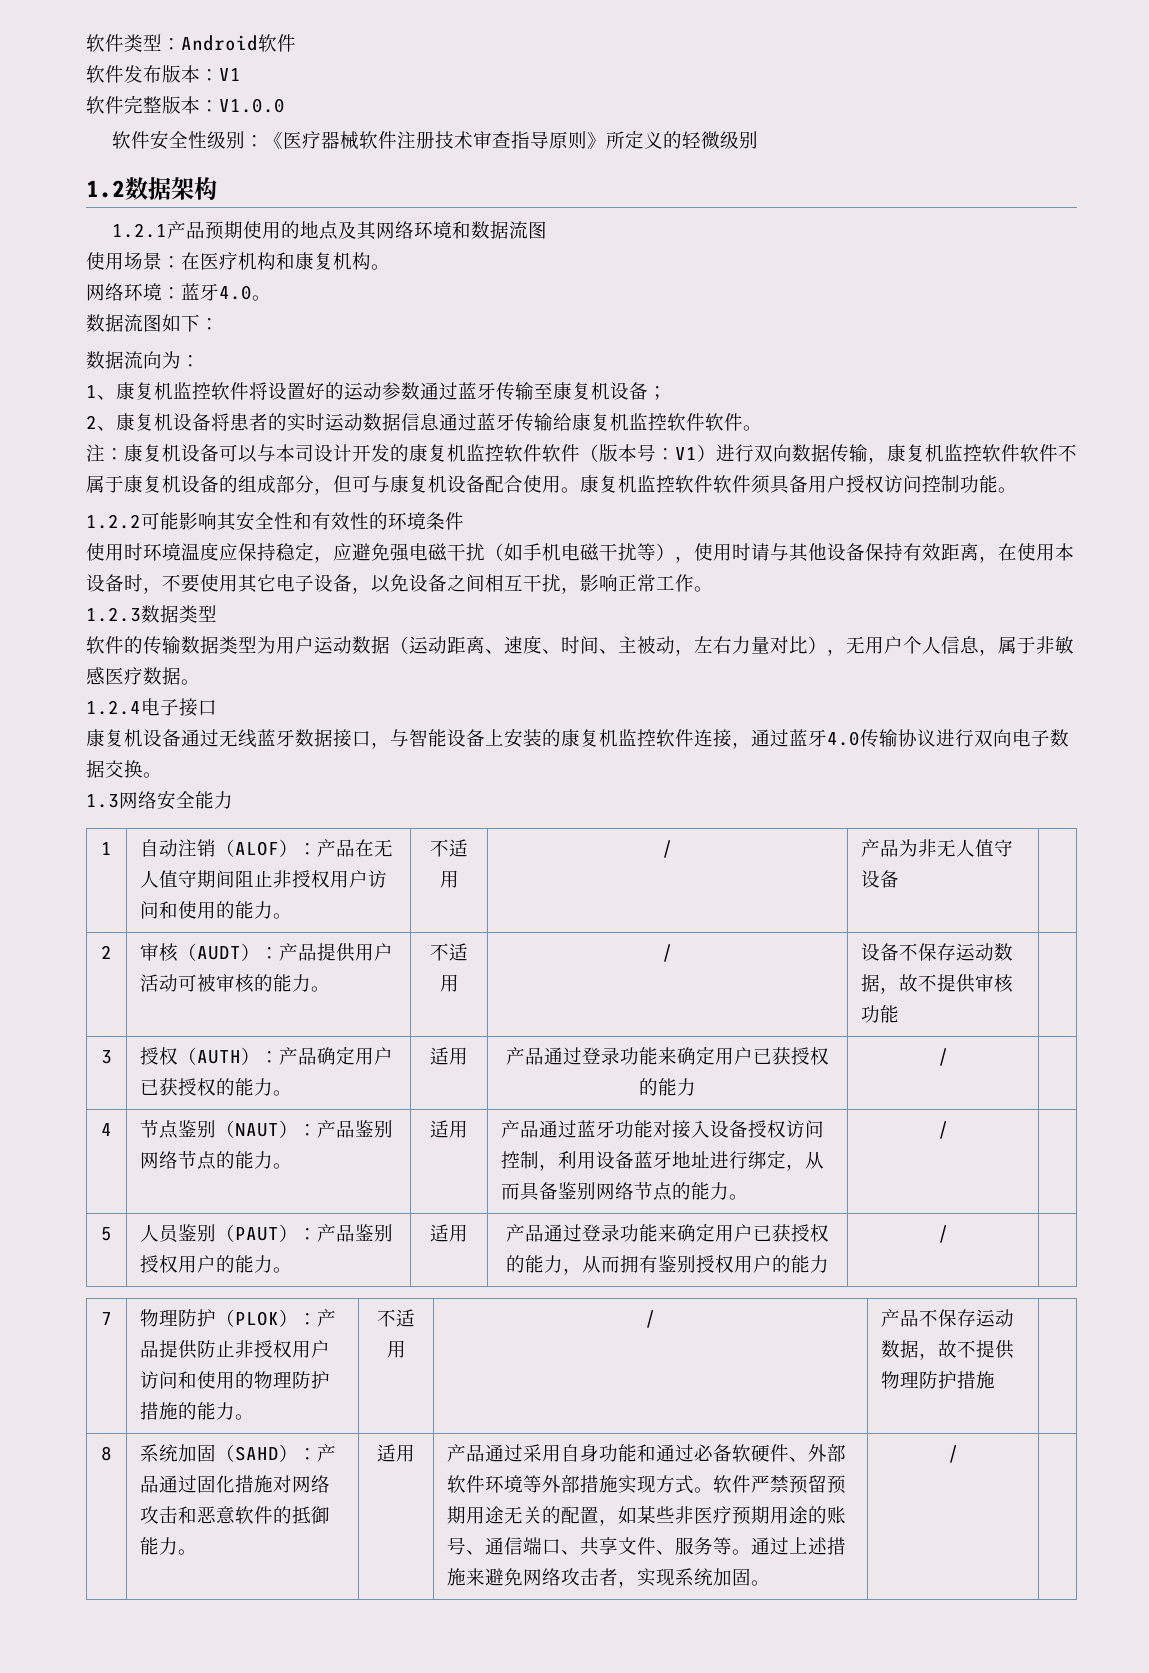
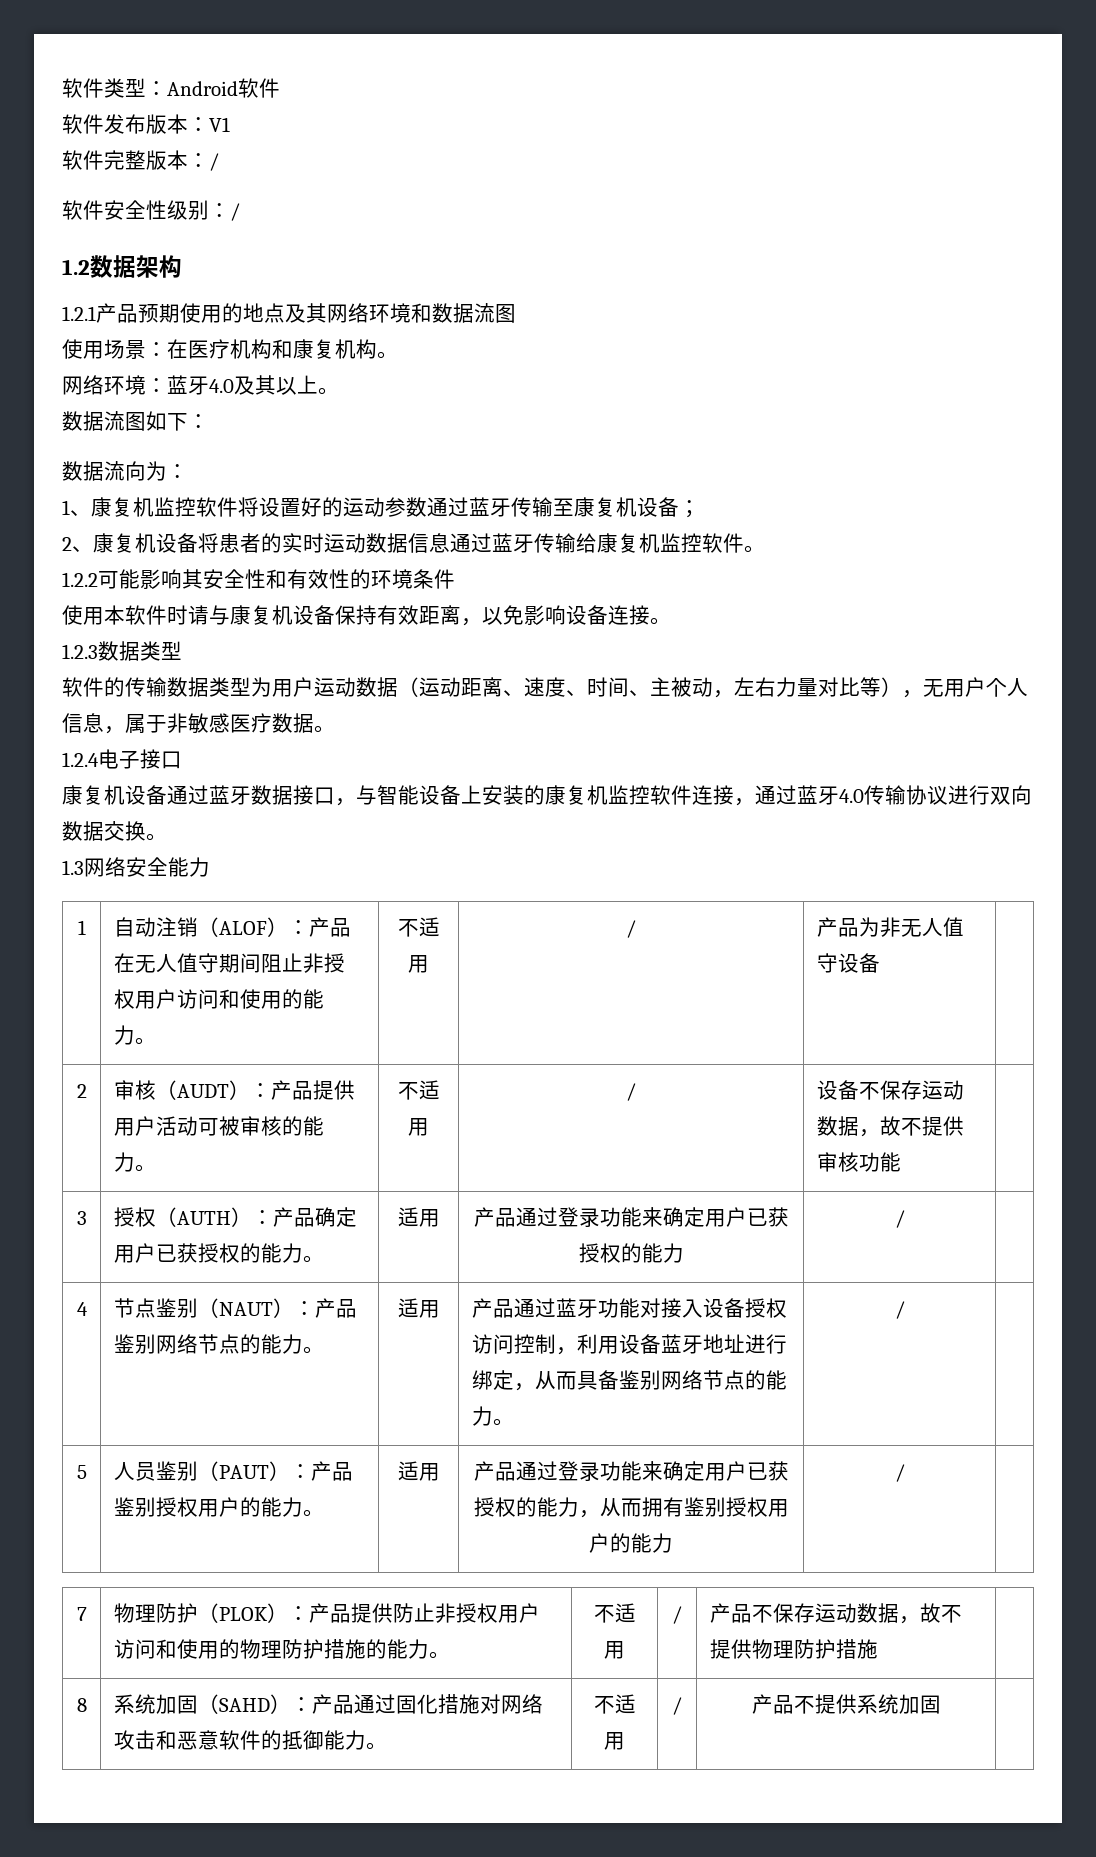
- 软件完整版本：V1.0.0
+ 软件完整版本：/
- 软件安全性级别：《医疗器械软件注册技术审查指导原则》所定义的轻微级别
+ 软件安全性级别：/
- 网络环境：蓝牙4.0。
+ 网络环境：蓝牙4.0及其以上。
- 2、康复机设备将患者的实时运动数据信息通过蓝牙传输给康复机监控软件软件。
- 注：康复机设备可以与本司设计开发的康复机监控软件软件（版本号：V1）进行双向数据传输，康复机监控软件软件不属于康复机设备的组成部分，但可与康复机设备配合使用。康复机监控软件软件须具备用户授权访问控制功能。
+ 2、康复机设备将患者的实时运动数据信息通过蓝牙传输给康复机监控软件。
- 使用时环境温度应保持稳定，应避免强电磁干扰（如手机电磁干扰等），使用时请与其他设备保持有效距离，在使用本设备时，不要使用其它电子设备，以免设备之间相互干扰，影响正常工作。
+ 使用本软件时请与康复机设备保持有效距离，以免影响设备连接。
- 软件的传输数据类型为用户运动数据（运动距离、速度、时间、主被动，左右力量对比），无用户个人信息，属于非敏感医疗数据。
+ 软件的传输数据类型为用户运动数据（运动距离、速度、时间、主被动，左右力量对比等），无用户个人信息，属于非敏感医疗数据。
- 康复机设备通过无线蓝牙数据接口，与智能设备上安装的康复机监控软件连接，通过蓝牙4.0传输协议进行双向电子数据交换。
+ 康复机设备通过蓝牙数据接口，与智能设备上安装的康复机监控软件连接，通过蓝牙4.0传输协议进行双向数据交换。
- 适用 | 产品通过采用自身功能和通过必备软硬件、外部软件环境等外部措施实现方式。软件严禁预留预期用途无关的配置，如某些非医疗预期用途的账号、通信端口、共享文件、服务等。通过上述措施来避免网络攻击者，实现系统加固。 | /
+ 不适用 | / | 产品不提供系统加固

